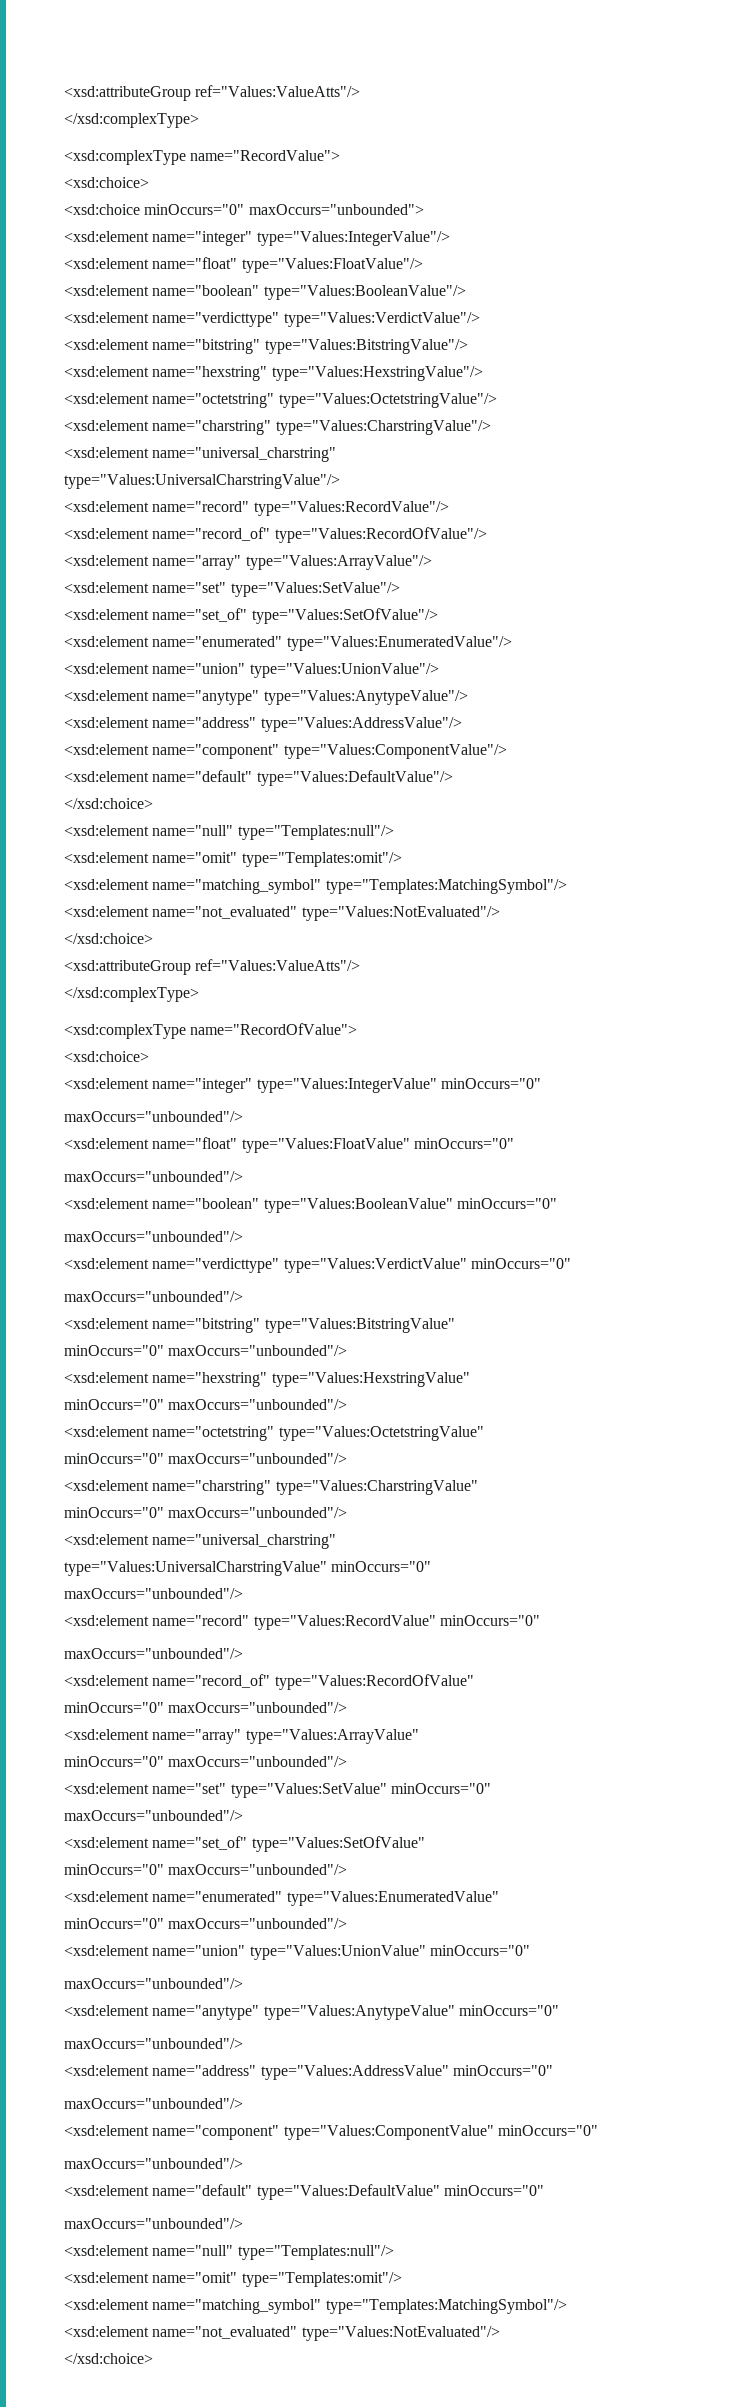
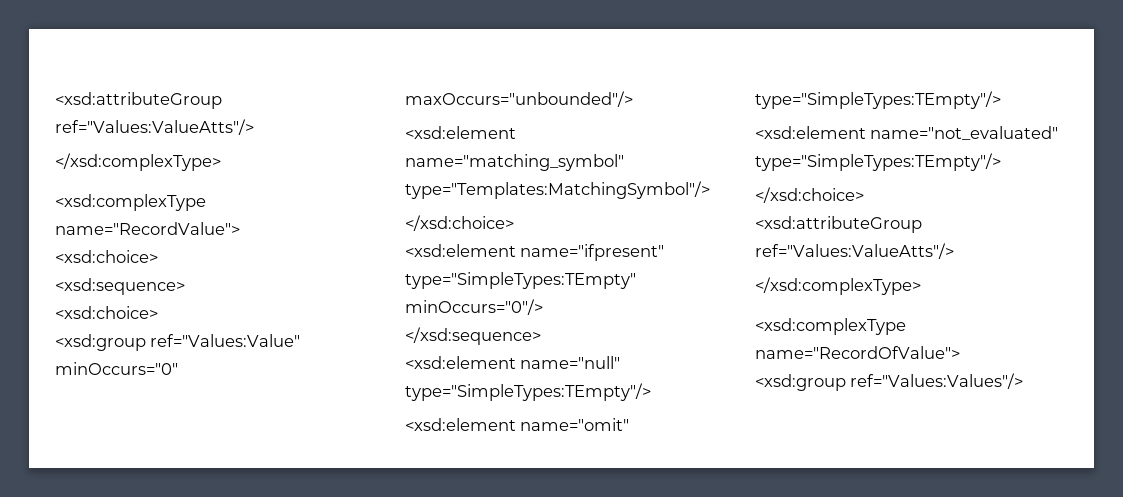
- <xsd:choice minOccurs="0" maxOccurs="unbounded">
- <xsd:element name="integer" type="Values:IntegerValue"/>
- <xsd:element name="float" type="Values:FloatValue"/>
- <xsd:element name="boolean" type="Values:BooleanValue"/>
- <xsd:element name="verdicttype" type="Values:VerdictValue"/>
- <xsd:element name="bitstring" type="Values:BitstringValue"/>
- <xsd:element name="hexstring" type="Values:HexstringValue"/>
- <xsd:element name="octetstring" type="Values:OctetstringValue"/>
- <xsd:element name="charstring" type="Values:CharstringValue"/>
- <xsd:element name="universal_charstring"
- type="Values:UniversalCharstringValue"/>
- <xsd:element name="record" type="Values:RecordValue"/>
- <xsd:element name="record_of" type="Values:RecordOfValue"/>
- <xsd:element name="array" type="Values:ArrayValue"/>
- <xsd:element name="set" type="Values:SetValue"/>
- <xsd:element name="set_of" type="Values:SetOfValue"/>
- <xsd:element name="enumerated" type="Values:EnumeratedValue"/>
- <xsd:element name="union" type="Values:UnionValue"/>
- <xsd:element name="anytype" type="Values:AnytypeValue"/>
- <xsd:element name="address" type="Values:AddressValue"/>
- <xsd:element name="component" type="Values:ComponentValue"/>
- <xsd:element name="default" type="Values:DefaultValue"/>
+ <xsd:sequence>
+ <xsd:choice>
+ <xsd:group ref="Values:Value" minOccurs="0" maxOccurs="unbounded"/>
+ <xsd:element name="matching_symbol" type="Templates:MatchingSymbol"/>
  </xsd:choice>
- <xsd:element name="null" type="Templates:null"/>
- <xsd:element name="omit" type="Templates:omit"/>
- <xsd:element name="matching_symbol" type="Templates:MatchingSymbol"/>
- <xsd:element name="not_evaluated" type="Values:NotEvaluated"/>
+ <xsd:element name="ifpresent" type="SimpleTypes:TEmpty" minOccurs="0"/>
+ </xsd:sequence>
+ <xsd:element name="null" type="SimpleTypes:TEmpty"/>
+ <xsd:element name="omit" type="SimpleTypes:TEmpty"/>
+ <xsd:element name="not_evaluated" type="SimpleTypes:TEmpty"/>
  <xsd:complexType name="RecordOfValue">
- <xsd:choice>
- <xsd:element name="integer" type="Values:IntegerValue" minOccurs="0"
- maxOccurs="unbounded"/>
- <xsd:element name="float" type="Values:FloatValue" minOccurs="0"
- maxOccurs="unbounded"/>
- <xsd:element name="boolean" type="Values:BooleanValue" minOccurs="0"
- maxOccurs="unbounded"/>
- <xsd:element name="verdicttype" type="Values:VerdictValue" minOccurs="0"
- maxOccurs="unbounded"/>
- <xsd:element name="bitstring" type="Values:BitstringValue"
- minOccurs="0" maxOccurs="unbounded"/>
- <xsd:element name="hexstring" type="Values:HexstringValue"
- minOccurs="0" maxOccurs="unbounded"/>
- <xsd:element name="octetstring" type="Values:OctetstringValue"
- minOccurs="0" maxOccurs="unbounded"/>
- <xsd:element name="charstring" type="Values:CharstringValue"
- minOccurs="0" maxOccurs="unbounded"/>
- <xsd:element name="universal_charstring"
- type="Values:UniversalCharstringValue" minOccurs="0"
- maxOccurs="unbounded"/>
- <xsd:element name="record" type="Values:RecordValue" minOccurs="0"
- maxOccurs="unbounded"/>
- <xsd:element name="record_of" type="Values:RecordOfValue"
- minOccurs="0" maxOccurs="unbounded"/>
- <xsd:element name="array" type="Values:ArrayValue"
- minOccurs="0" maxOccurs="unbounded"/>
- <xsd:element name="set" type="Values:SetValue" minOccurs="0"
- maxOccurs="unbounded"/>
- <xsd:element name="set_of" type="Values:SetOfValue"
- minOccurs="0" maxOccurs="unbounded"/>
- <xsd:element name="enumerated" type="Values:EnumeratedValue"
- minOccurs="0" maxOccurs="unbounded"/>
- <xsd:element name="union" type="Values:UnionValue" minOccurs="0"
- maxOccurs="unbounded"/>
- <xsd:element name="anytype" type="Values:AnytypeValue" minOccurs="0"
- maxOccurs="unbounded"/>
- <xsd:element name="address" type="Values:AddressValue" minOccurs="0"
- maxOccurs="unbounded"/>
- <xsd:element name="component" type="Values:ComponentValue" minOccurs="0"
- maxOccurs="unbounded"/>
- <xsd:element name="default" type="Values:DefaultValue" minOccurs="0"
- maxOccurs="unbounded"/>
- <xsd:element name="null" type="Templates:null"/>
- <xsd:element name="omit" type="Templates:omit"/>
- <xsd:element name="matching_symbol" type="Templates:MatchingSymbol"/>
- <xsd:element name="not_evaluated" type="Values:NotEvaluated"/>
- </xsd:choice>
+ <xsd:group ref="Values:Values"/>

